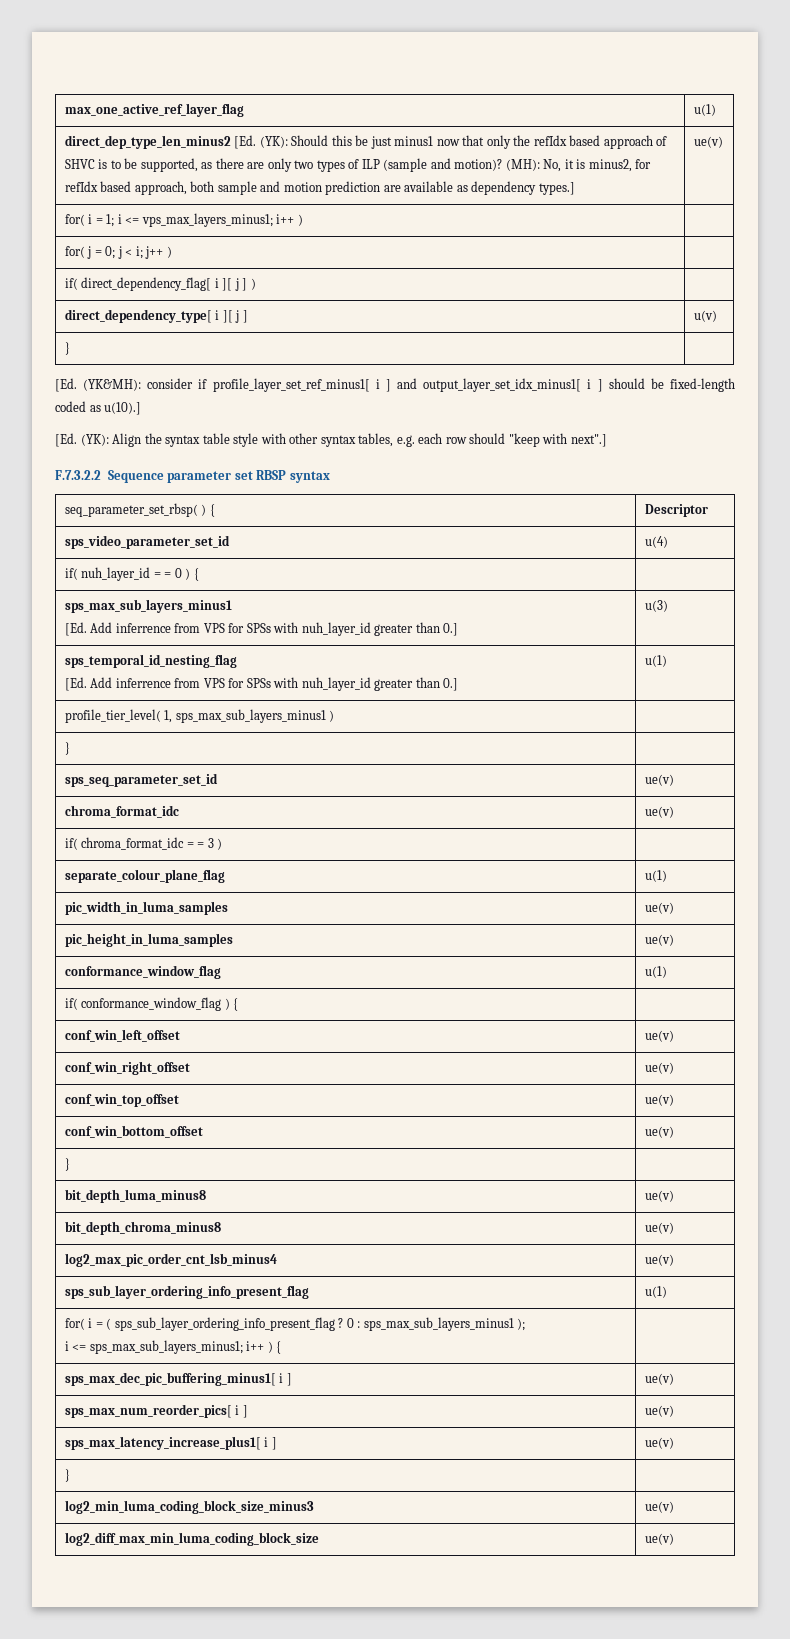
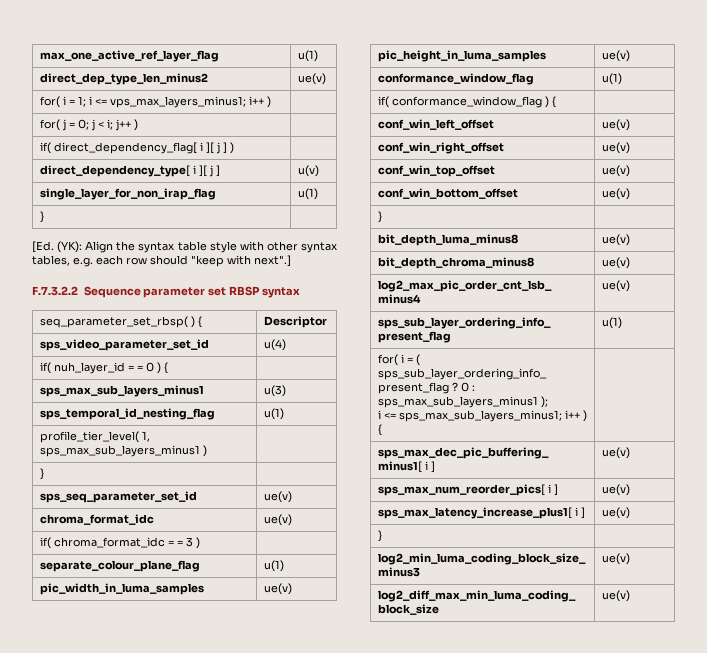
- direct_dep_type_len_minus2 [Ed. (YK): Should this be just minus1 now that only the refIdx based approach of SHVC is to be supported, as there are only two types of ILP (sample and motion)? (MH): No, it is minus2, for refIdx based approach, both sample and motion prediction are available as dependency types.]
+ direct_dep_type_len_minus2
  direct_dependency_type[ i ][ j ] | u(v)
+ single_layer_for_non_irap_flag | u(1)
  } |
- [Ed. (YK&MH): consider if profile_layer_set_ref_minus1[ i ] and output_layer_set_idx_minus1[ i ] should be fixed-length coded as u(10).]
  if( nuh_layer_id = = 0 ) { |
- sps_max_sub_layers_minus1
- [Ed. Add inferrence from VPS for SPSs with nuh_layer_id greater than 0.] | u(3)
- sps_temporal_id_nesting_flag
- [Ed. Add inferrence from VPS for SPSs with nuh_layer_id greater than 0.] | u(1)
+ sps_max_sub_layers_minus1 | u(3)
+ sps_temporal_id_nesting_flag | u(1)

